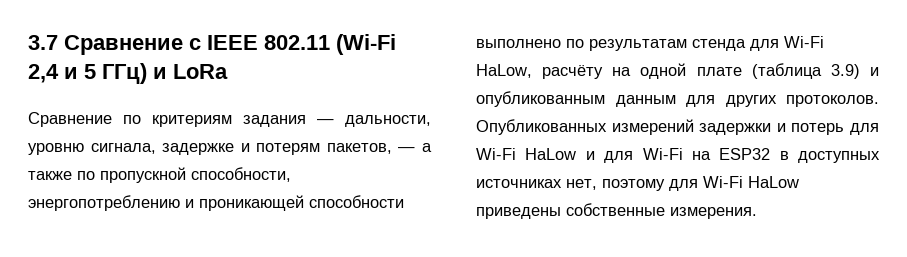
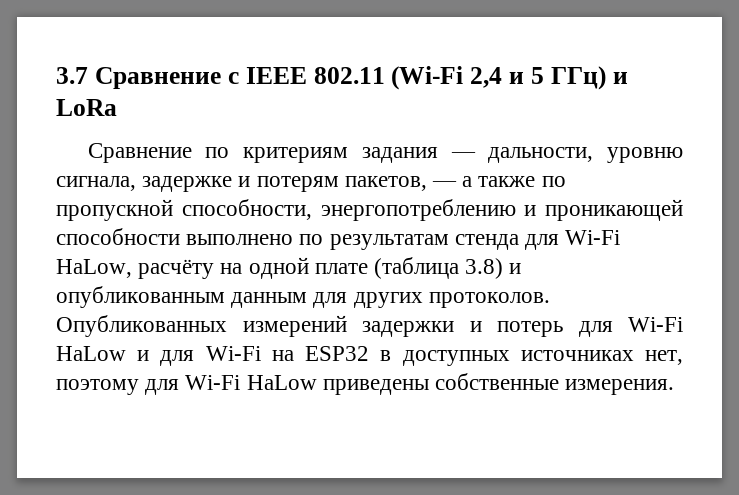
- Сравнение по критериям задания — дальности, уровню сигнала, задержке и потерям пакетов, — а также по пропускной способности, энергопотреблению и проникающей способности выполнено по результатам стенда для Wi-Fi HaLow, расчёту на одной плате (таблица 3.9) и опубликованным данным для других протоколов.
+ Сравнение по критериям задания — дальности, уровню сигнала, задержке и потерям пакетов, — а также по пропускной способности, энергопотреблению и проникающей способности выполнено по результатам стенда для Wi-Fi HaLow, расчёту на одной плате (таблица 3.8) и опубликованным данным для других протоколов.

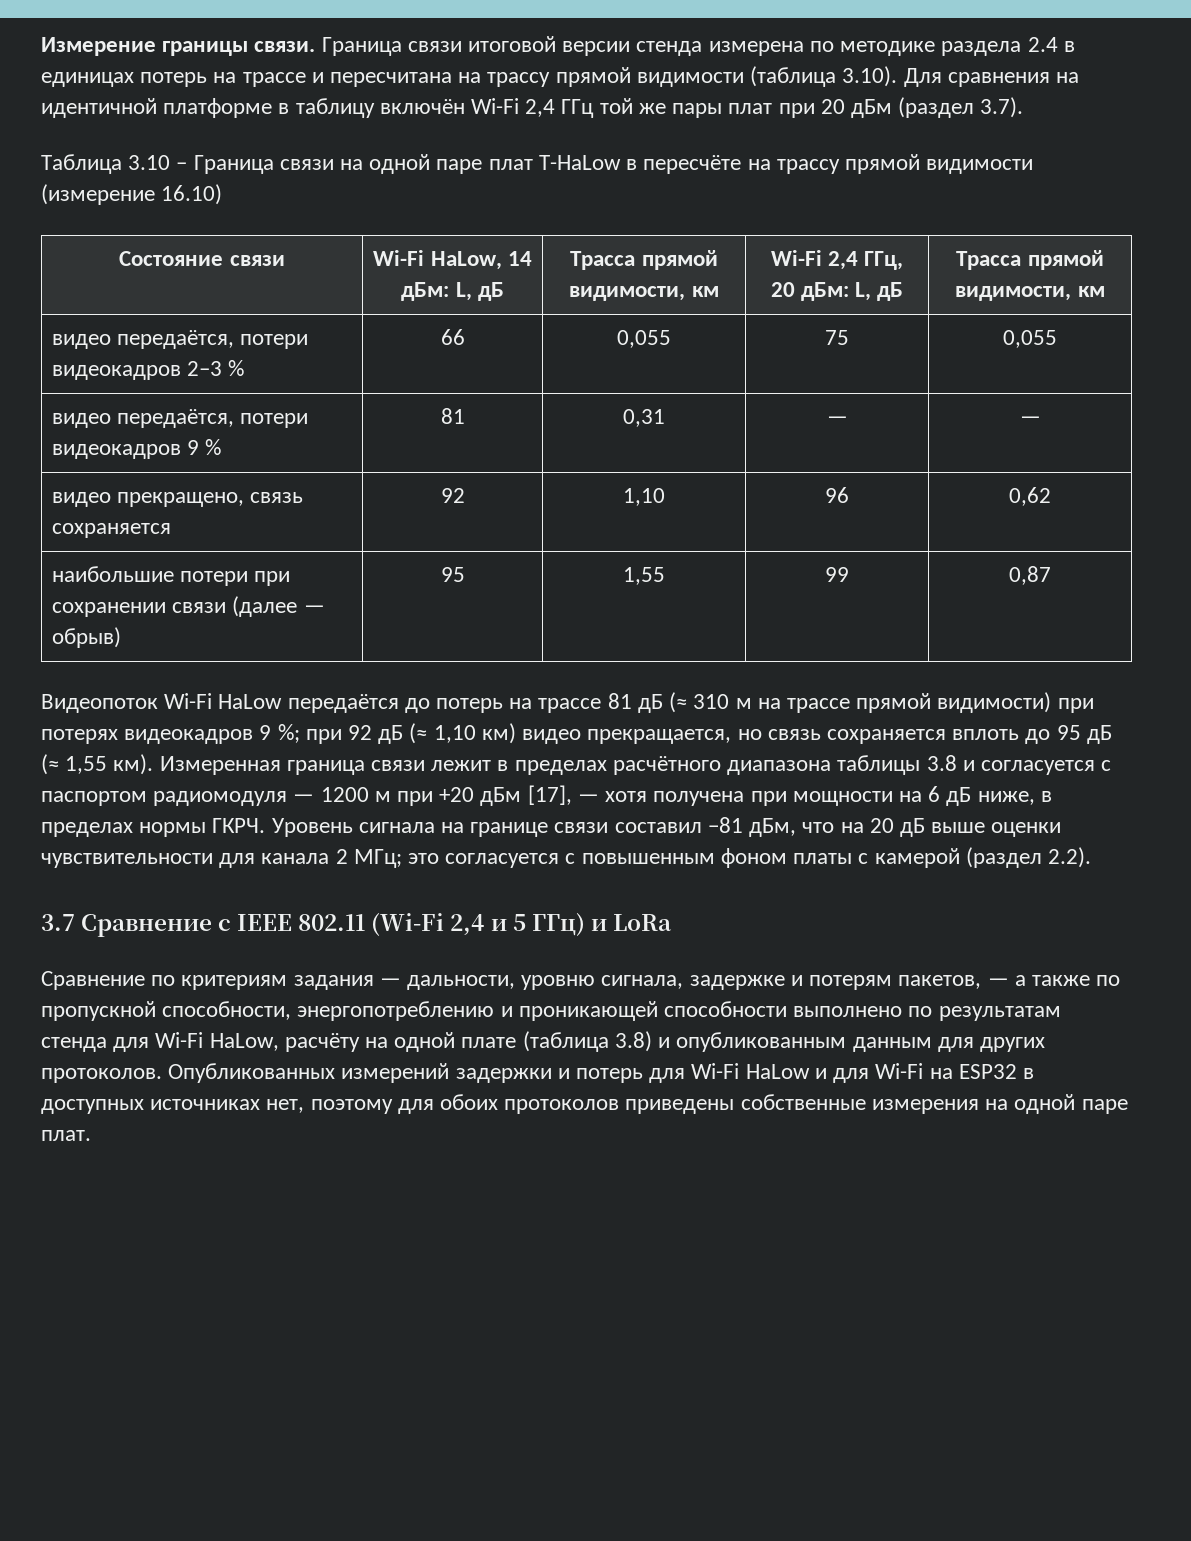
+ Измерение границы связи. Граница связи итоговой версии стенда измерена по методике раздела 2.4 в единицах потерь на трассе и пересчитана на трассу прямой видимости (таблица 3.10). Для сравнения на идентичной платформе в таблицу включён Wi-Fi 2,4 ГГц той же пары плат при 20 дБм (раздел 3.7).
+ Таблица 3.10 – Граница связи на одной паре плат T-HaLow в пересчёте на трассу прямой видимости (измерение 16.10)
+ Состояние связи | Wi-Fi HaLow, 14 дБм: L, дБ | Трасса прямой видимости, км | Wi-Fi 2,4 ГГц, 20 дБм: L, дБ | Трасса прямой видимости, км
+ видео передаётся, потери видеокадров 2–3 % | 66 | 0,055 | 75 | 0,055
+ видео передаётся, потери видеокадров 9 % | 81 | 0,31 | — | —
+ видео прекращено, связь сохраняется | 92 | 1,10 | 96 | 0,62
+ наибольшие потери при сохранении связи (далее — обрыв) | 95 | 1,55 | 99 | 0,87
+ Видеопоток Wi-Fi HaLow передаётся до потерь на трассе 81 дБ (≈ 310 м на трассе прямой видимости) при потерях видеокадров 9 %; при 92 дБ (≈ 1,10 км) видео прекращается, но связь сохраняется вплоть до 95 дБ (≈ 1,55 км). Измеренная граница связи лежит в пределах расчётного диапазона таблицы 3.8 и согласуется с паспортом радиомодуля — 1200 м при +20 дБм [17], — хотя получена при мощности на 6 дБ ниже, в пределах нормы ГКРЧ. Уровень сигнала на границе связи составил −81 дБм, что на 20 дБ выше оценки чувствительности для канала 2 МГц; это согласуется с повышенным фоном платы с камерой (раздел 2.2).
- Опубликованных измерений задержки и потерь для Wi-Fi HaLow и для Wi-Fi на ESP32 в доступных источниках нет, поэтому для Wi-Fi HaLow приведены собственные измерения.
+ Опубликованных измерений задержки и потерь для Wi-Fi HaLow и для Wi-Fi на ESP32 в доступных источниках нет, поэтому для обоих протоколов приведены собственные измерения на одной паре плат.

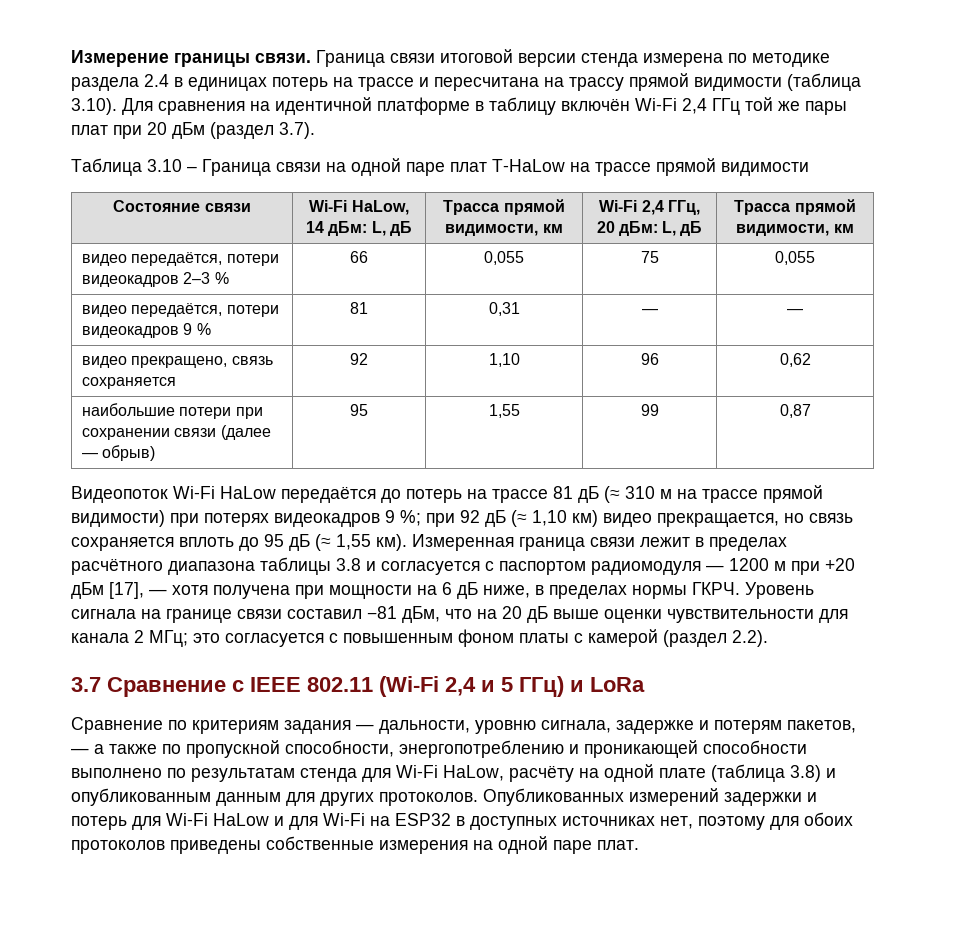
- Таблица 3.10 – Граница связи на одной паре плат T-HaLow в пересчёте на трассу прямой видимости (измерение 16.10)
+ Таблица 3.10 – Граница связи на одной паре плат T-HaLow на трассе прямой видимости

